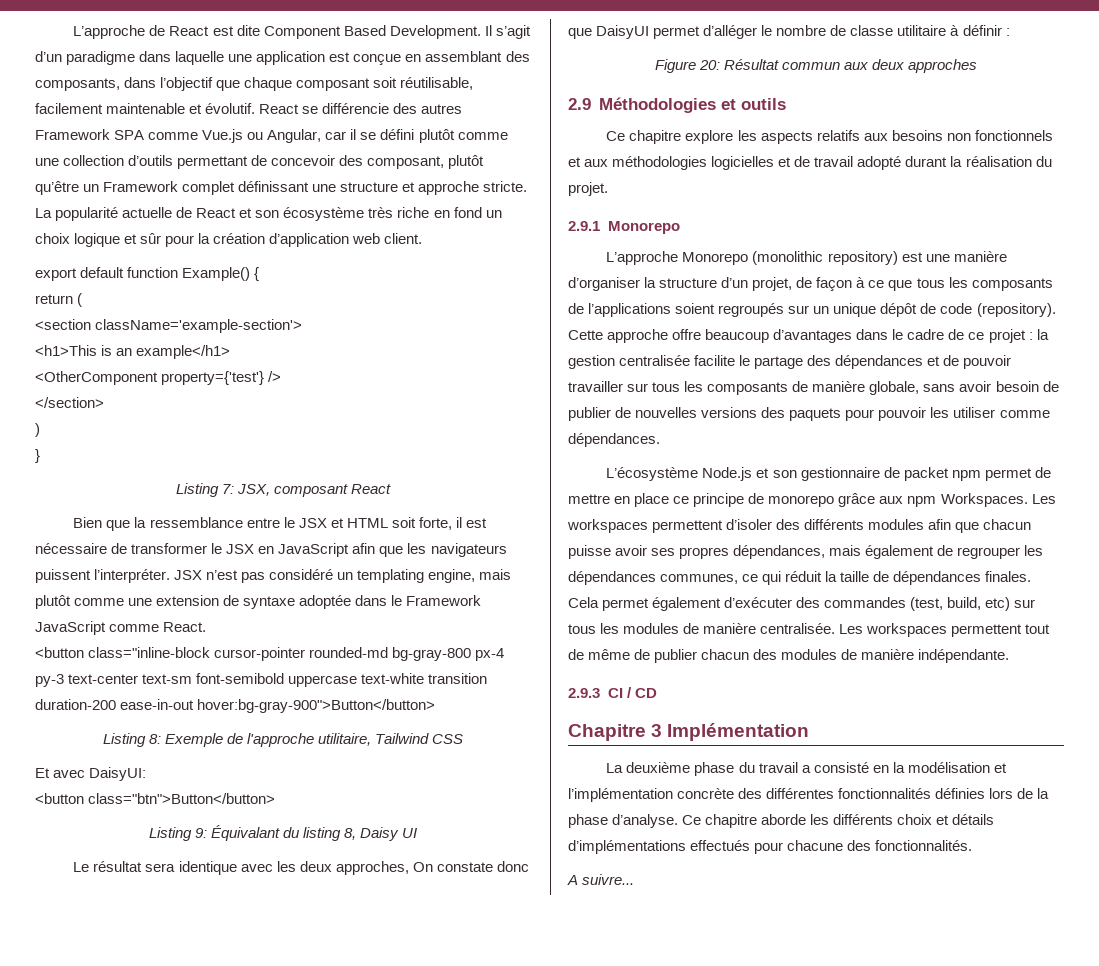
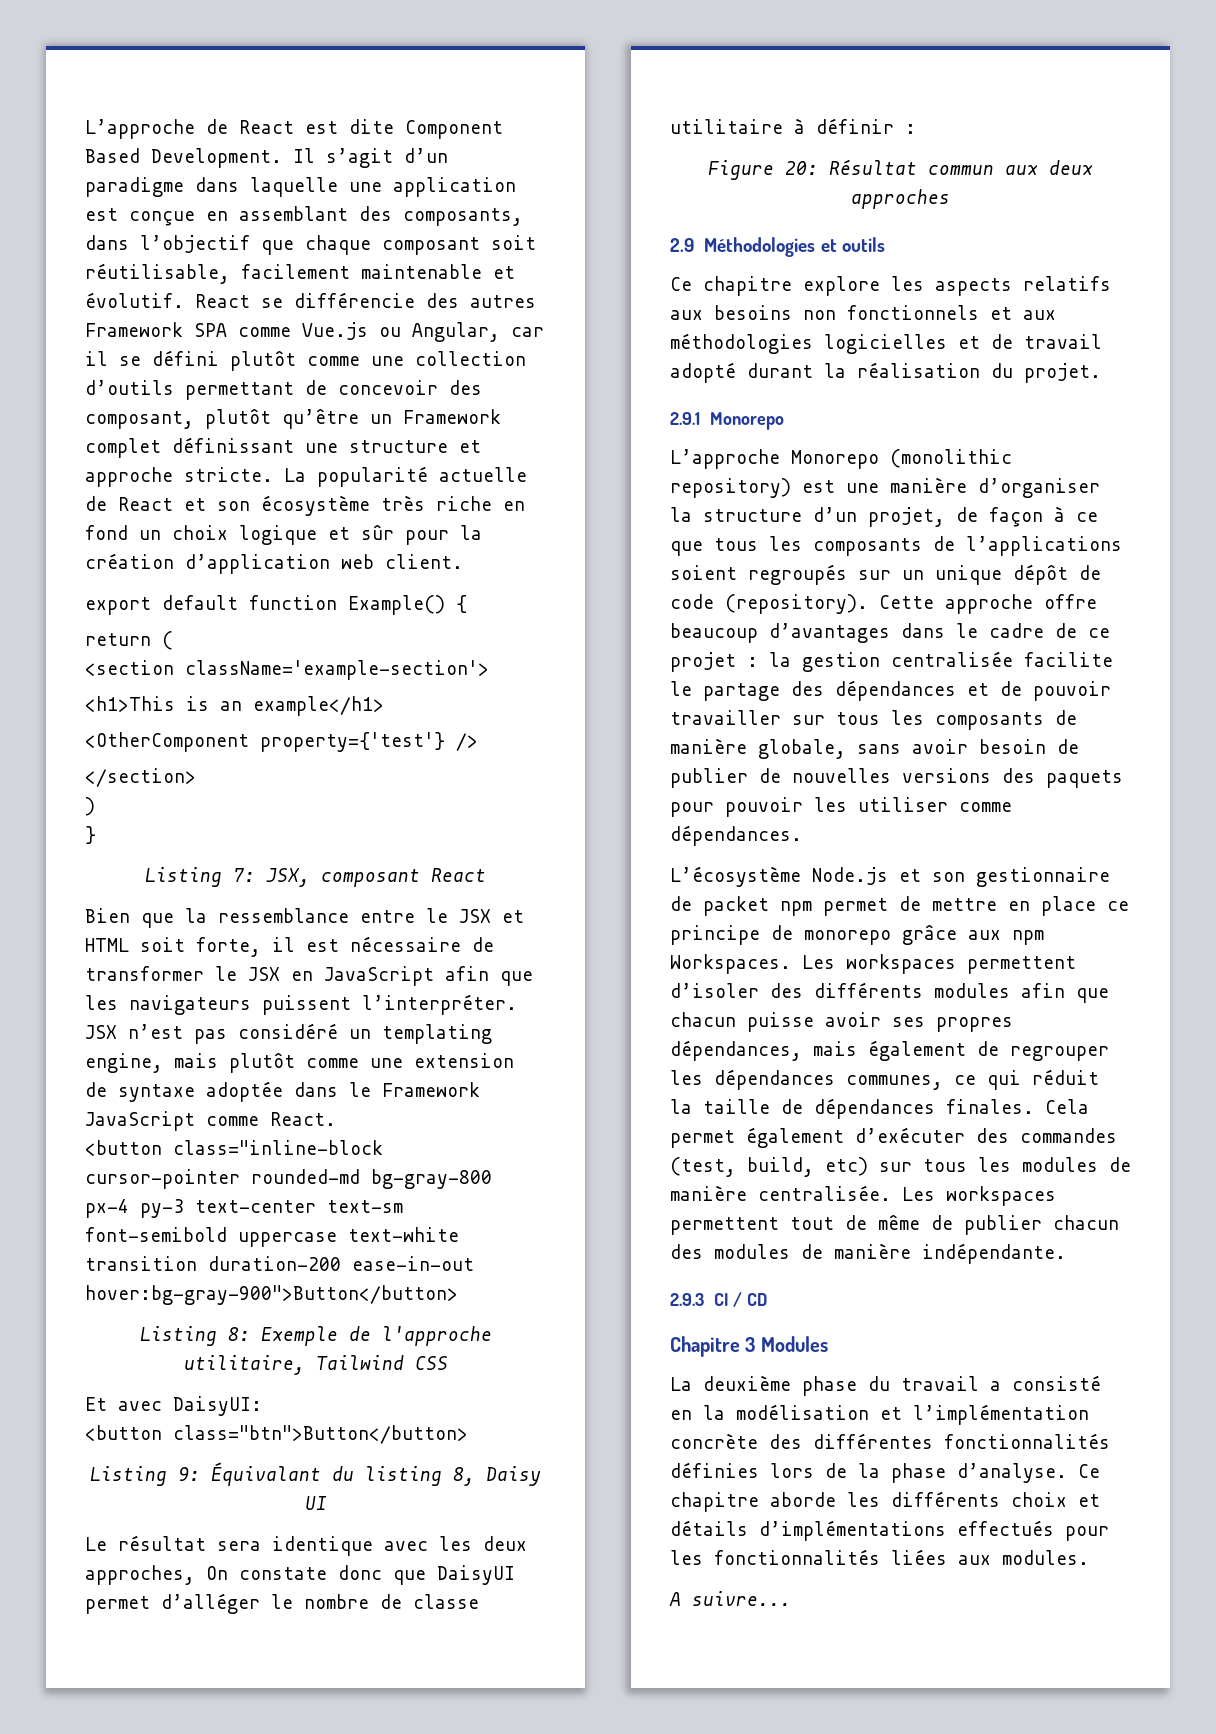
- Chapitre 3 Implémentation
+ Chapitre 3 Modules
- Ce chapitre aborde les différents choix et détails d’implémentations effectués pour chacune des fonctionnalités.
+ Ce chapitre aborde les différents choix et détails d’implémentations effectués pour les fonctionnalités liées aux modules.

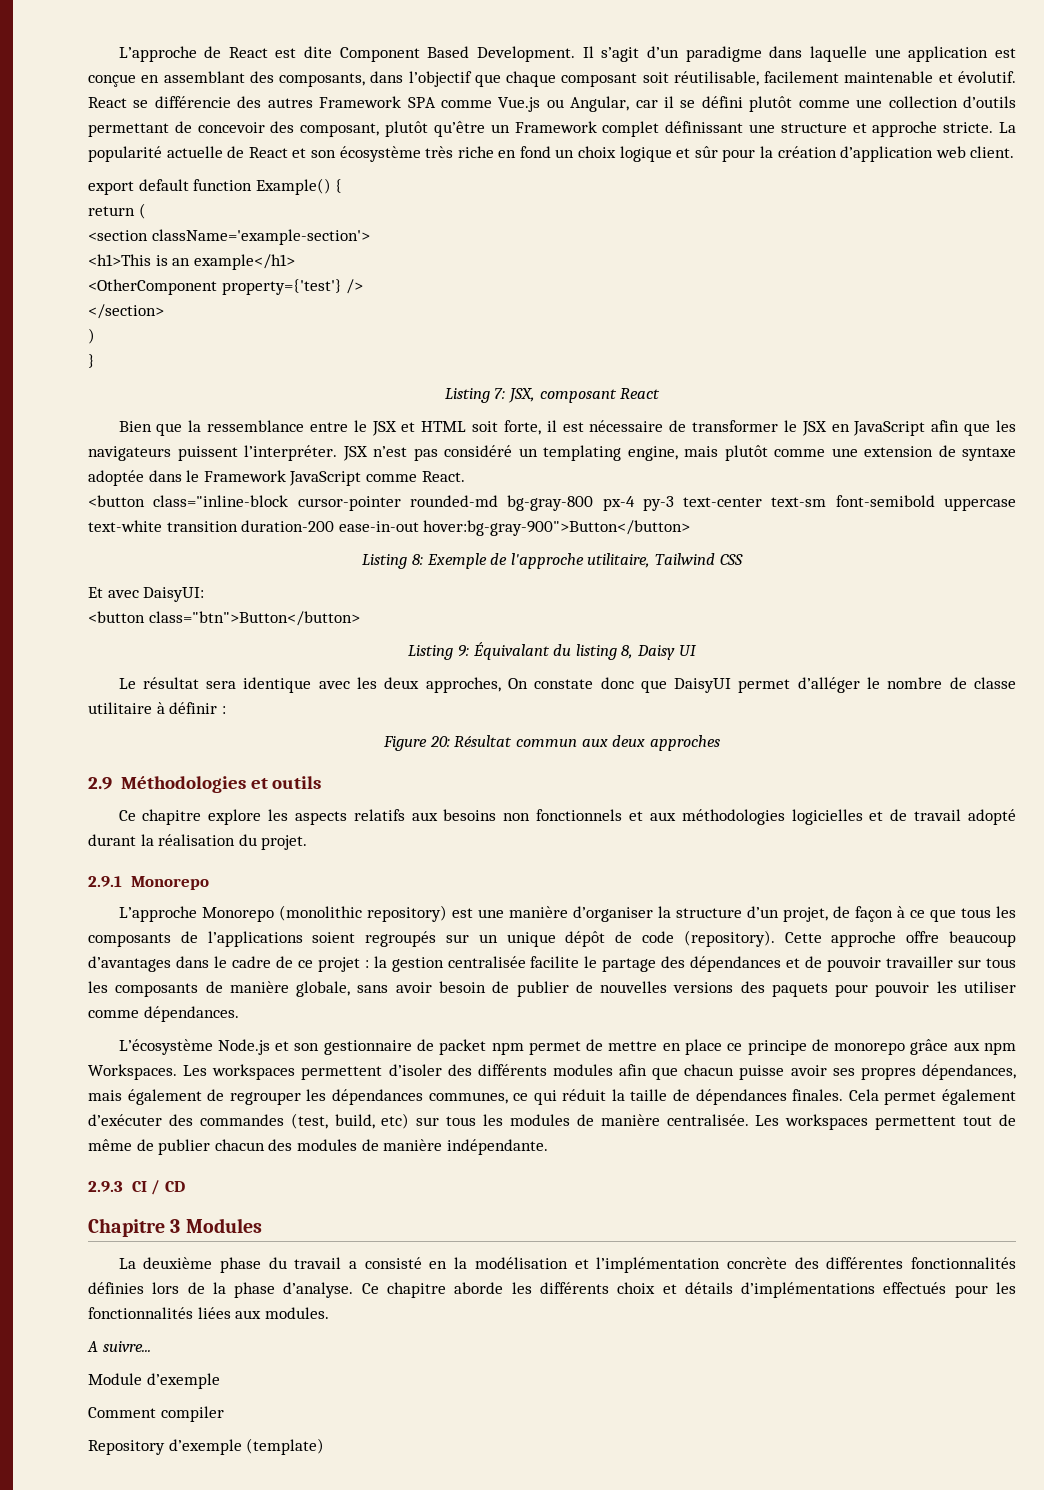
+ Module d’exemple
+ Comment compiler
+ Repository d’exemple (template)

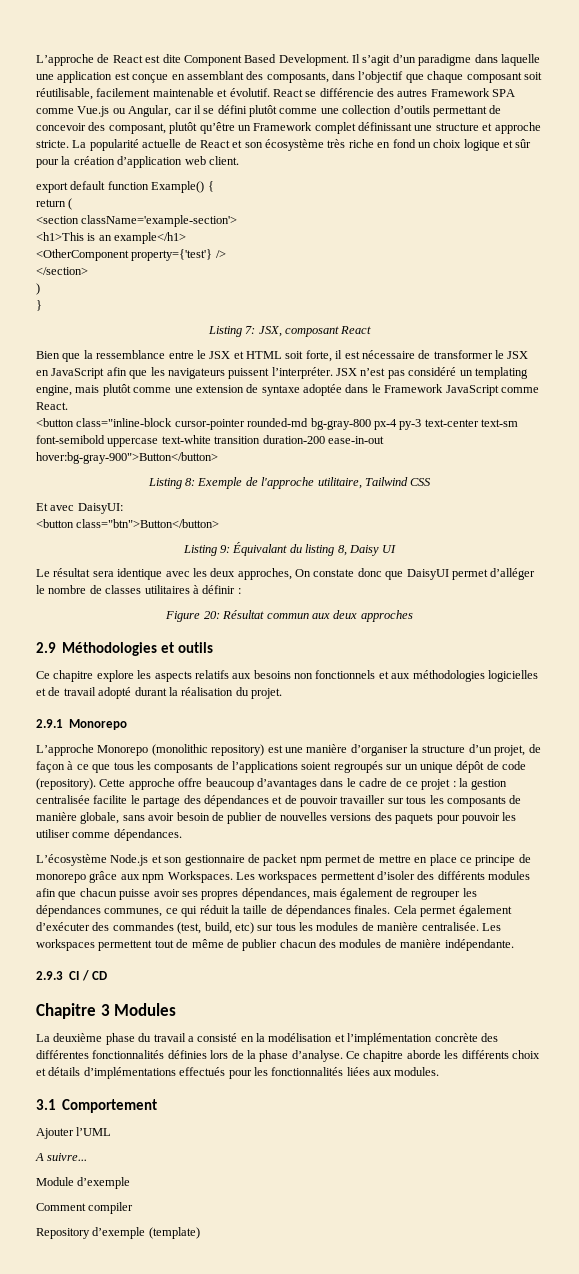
- Le résultat sera identique avec les deux approches, On constate donc que DaisyUI permet d’alléger le nombre de classe utilitaire à définir :
+ Le résultat sera identique avec les deux approches, On constate donc que DaisyUI permet d’alléger le nombre de classes utilitaires à définir :
+ 3.1 Comportement
+ Ajouter l’UML

